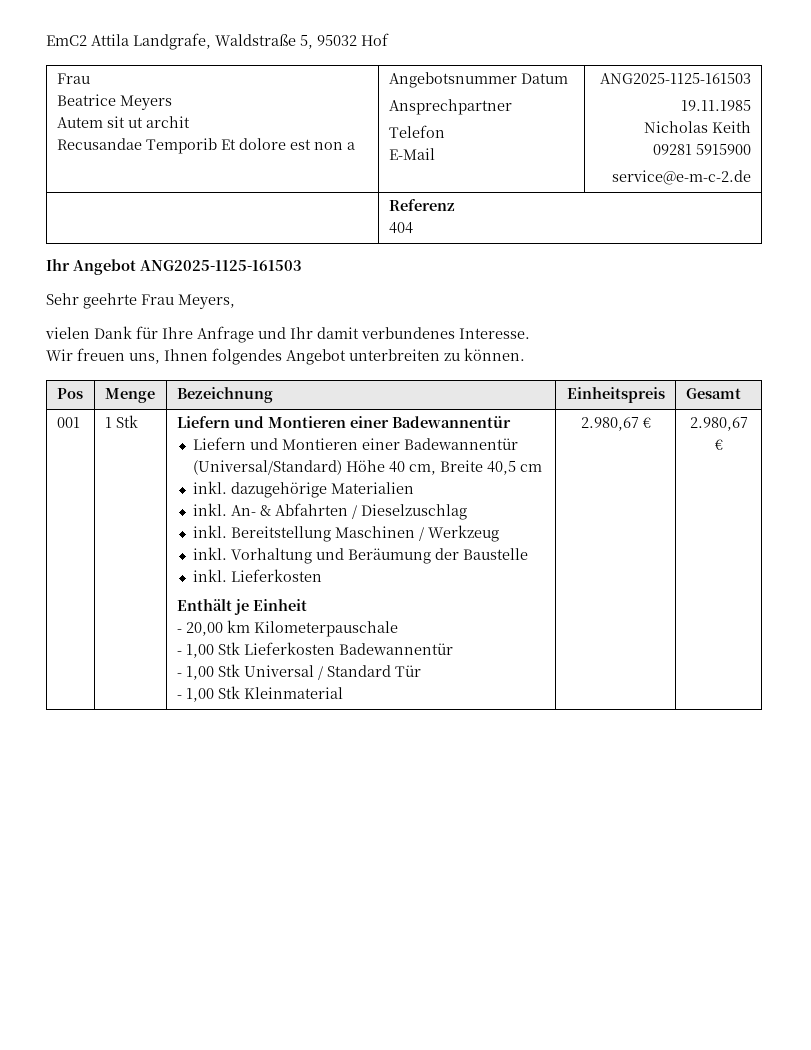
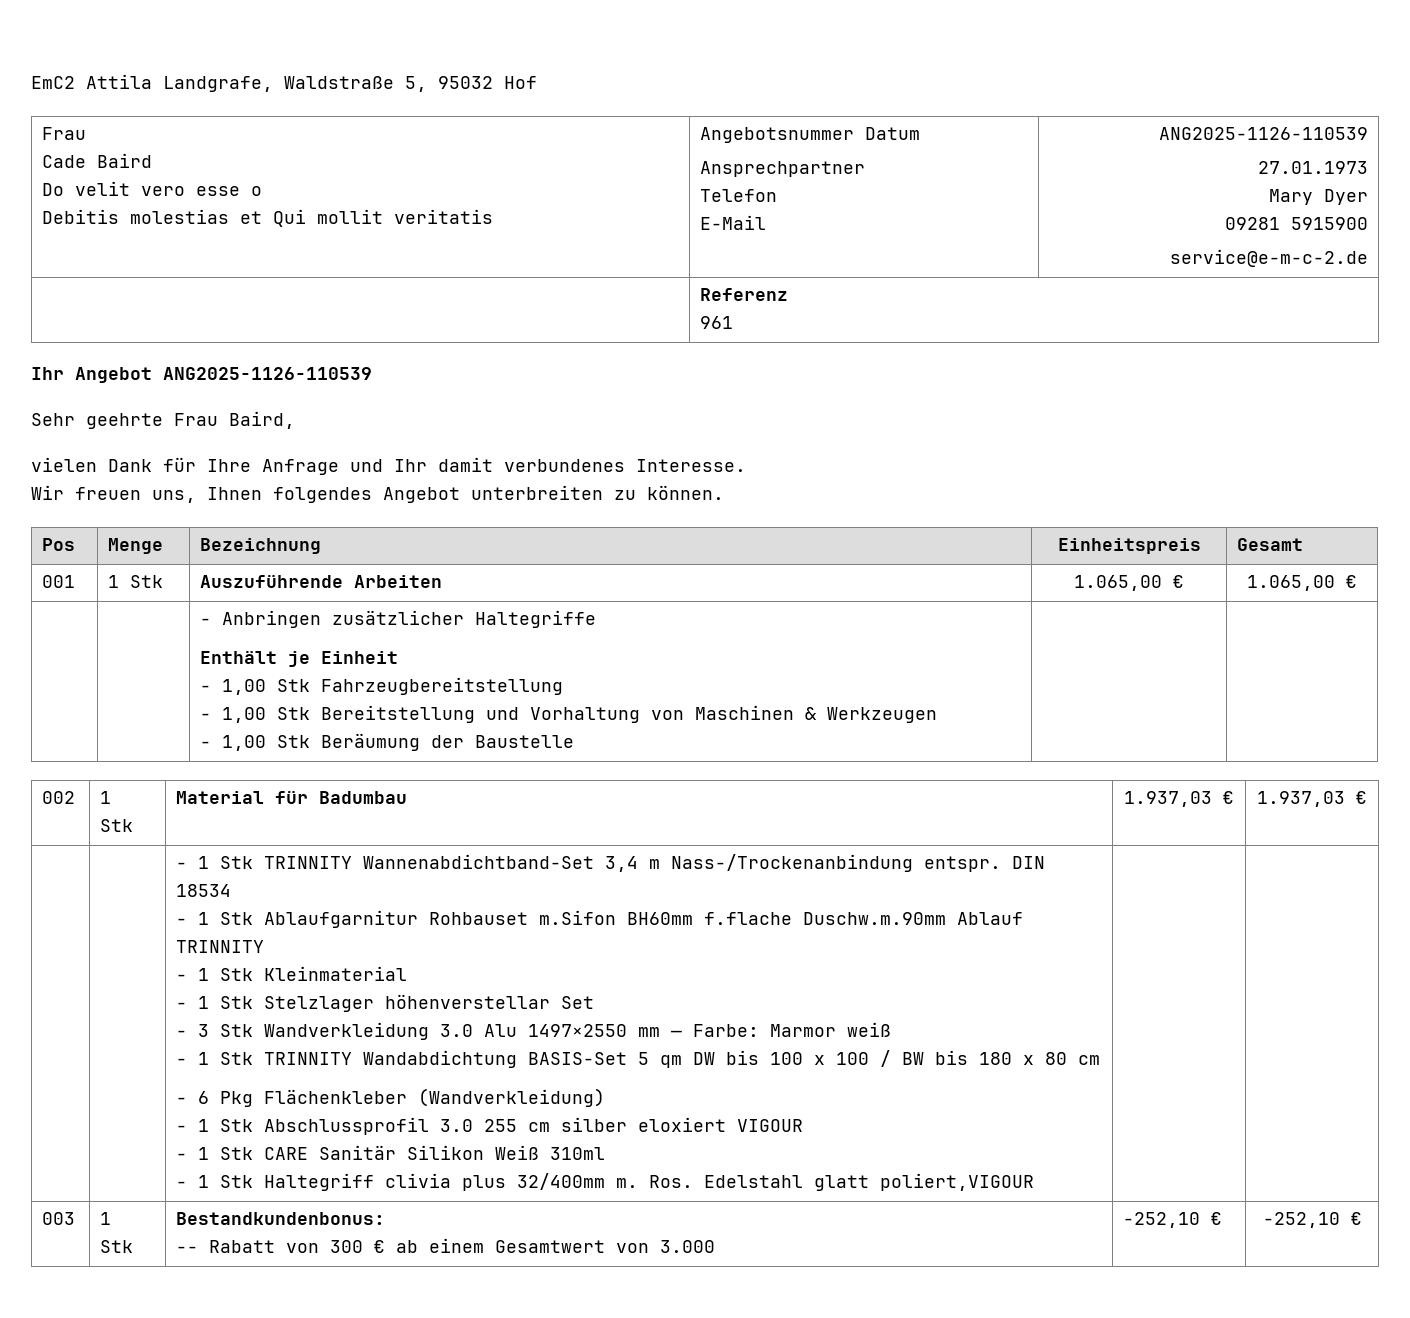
  EmC2 Attila Landgrafe, Waldstraße 5, 95032 Hof
  Frau
- Beatrice Meyers
- Autem sit ut archit
- Recusandae Temporib Et dolore est non a | Angebotsnummer Datum
+ Cade Baird
+ Do velit vero esse o
+ Debitis molestias et Qui mollit veritatis | Angebotsnummer Datum
  Ansprechpartner
  Telefon
- E-Mail | ANG2025-1125-161503
- 19.11.1985
- Nicholas Keith
+ E-Mail | ANG2025-1126-110539
+ 27.01.1973
+ Mary Dyer
  | Referenz
- 404
+ 961
- Ihr Angebot ANG2025-1125-161503
+ Ihr Angebot ANG2025-1126-110539
- Sehr geehrte Frau Meyers,
+ Sehr geehrte Frau Baird,
- 1 Stk | Liefern und Montieren einer Badewannentür
- Liefern und Montieren einer Badewannentür (Universal/Standard) Höhe 40 cm, Breite 40,5 cm
- inkl. dazugehörige Materialien
- inkl. An- & Abfahrten / Dieselzuschlag
- inkl. Bereitstellung Maschinen / Werkzeug
- inkl. Vorhaltung und Beräumung der Baustelle
- inkl. Lieferkosten
+ 1 Stk | Auszuführende Arbeiten | 1.065,00 € | 1.065,00 €
+ | | - Anbringen zusätzlicher Haltegriffe
  Enthält je Einheit
- - 20,00 km Kilometerpauschale
- - 1,00 Stk Lieferkosten Badewannentür
- - 1,00 Stk Universal / Standard Tür
- - 1,00 Stk Kleinmaterial | 2.980,67 € | 2.980,67 €
+ - 1,00 Stk Fahrzeugbereitstellung
+ - 1,00 Stk Bereitstellung und Vorhaltung von Maschinen & Werkzeugen
+ - 1,00 Stk Beräumung der Baustelle | |
+ 002 | 1 Stk | Material für Badumbau | 1.937,03 € | 1.937,03 €
+ | | - 1 Stk TRINNITY Wannenabdichtband-Set 3,4 m Nass-/Trockenanbindung entspr. DIN 18534
+ - 1 Stk Ablaufgarnitur Rohbauset m.Sifon BH60mm f.flache Duschw.m.90mm Ablauf TRINNITY
+ - 1 Stk Kleinmaterial
+ - 1 Stk Stelzlager höhenverstellar Set
+ - 3 Stk Wandverkleidung 3.0 Alu 1497×2550 mm — Farbe: Marmor weiß
+ - 1 Stk TRINNITY Wandabdichtung BASIS-Set 5 qm DW bis 100 x 100 / BW bis 180 x 80 cm
+ - 6 Pkg Flächenkleber (Wandverkleidung)
+ - 1 Stk Abschlussprofil 3.0 255 cm silber eloxiert VIGOUR
+ - 1 Stk CARE Sanitär Silikon Weiß 310ml
+ - 1 Stk Haltegriff clivia plus 32/400mm m. Ros. Edelstahl glatt poliert,VIGOUR | |
+ 003 | 1 Stk | Bestandkundenbonus:
+ -- Rabatt von 300 € ab einem Gesamtwert von 3.000 | -252,10 € | -252,10 €

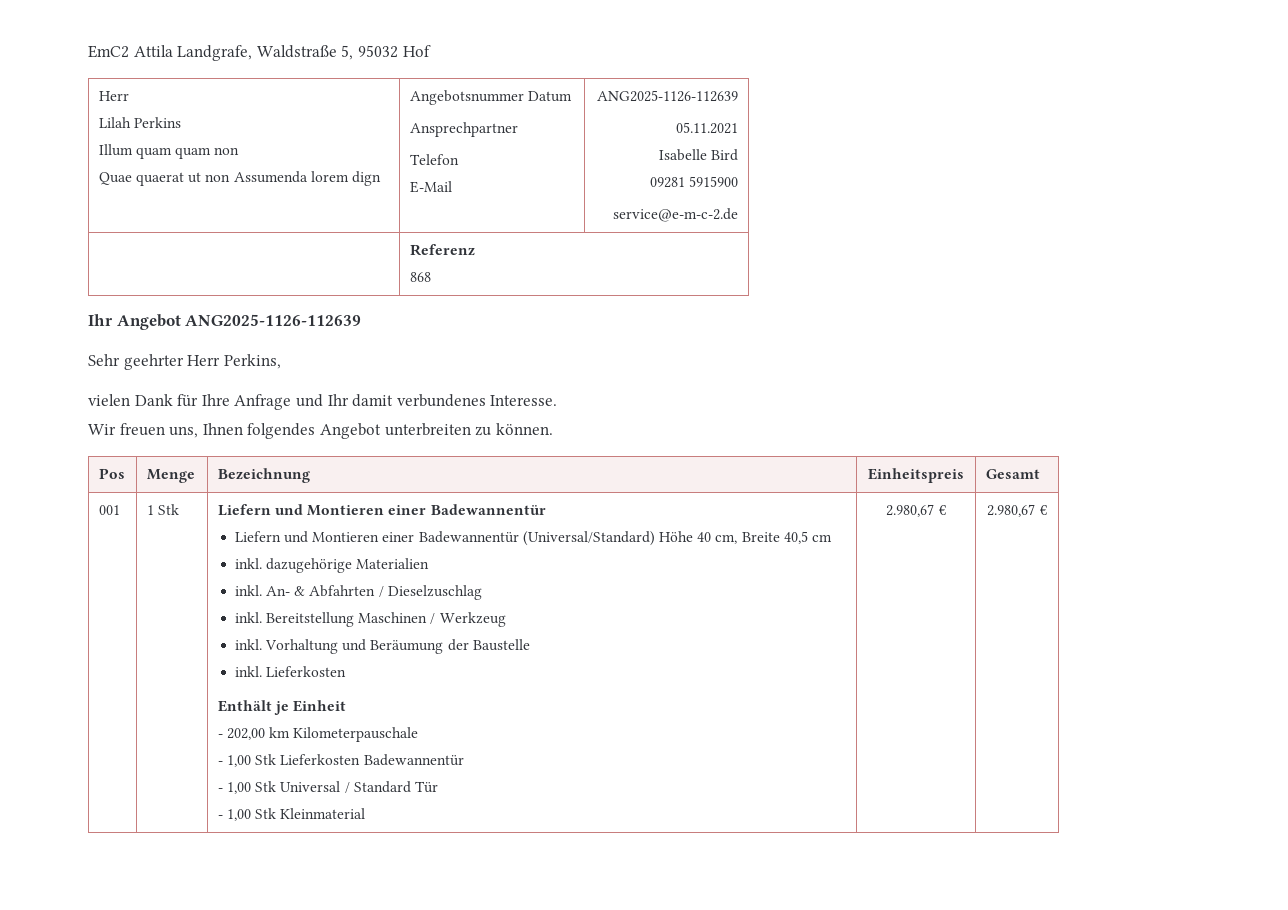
  EmC2 Attila Landgrafe, Waldstraße 5, 95032 Hof
- Frau
- Cade Baird
- Do velit vero esse o
- Debitis molestias et Qui mollit veritatis | Angebotsnummer Datum
+ Herr
+ Lilah Perkins
+ Illum quam quam non
+ Quae quaerat ut non Assumenda lorem dign | Angebotsnummer Datum
  Ansprechpartner
  Telefon
- E-Mail | ANG2025-1126-110539
- 27.01.1973
- Mary Dyer
+ E-Mail | ANG2025-1126-112639
+ 05.11.2021
+ Isabelle Bird
  | Referenz
- 961
+ 868
- Ihr Angebot ANG2025-1126-110539
+ Ihr Angebot ANG2025-1126-112639
- Sehr geehrte Frau Baird,
+ Sehr geehrter Herr Perkins,
- 1 Stk | Auszuführende Arbeiten | 1.065,00 € | 1.065,00 €
- | | - Anbringen zusätzlicher Haltegriffe
+ 1 Stk | Liefern und Montieren einer Badewannentür
+ Liefern und Montieren einer Badewannentür (Universal/Standard) Höhe 40 cm, Breite 40,5 cm
+ inkl. dazugehörige Materialien
+ inkl. An- & Abfahrten / Dieselzuschlag
+ inkl. Bereitstellung Maschinen / Werkzeug
+ inkl. Vorhaltung und Beräumung der Baustelle
+ inkl. Lieferkosten
  Enthält je Einheit
- - 1,00 Stk Fahrzeugbereitstellung
- - 1,00 Stk Bereitstellung und Vorhaltung von Maschinen & Werkzeugen
- - 1,00 Stk Beräumung der Baustelle | |
- 002 | 1 Stk | Material für Badumbau | 1.937,03 € | 1.937,03 €
- | | - 1 Stk TRINNITY Wannenabdichtband-Set 3,4 m Nass-/Trockenanbindung entspr. DIN 18534
- - 1 Stk Ablaufgarnitur Rohbauset m.Sifon BH60mm f.flache Duschw.m.90mm Ablauf TRINNITY
- - 1 Stk Kleinmaterial
- - 1 Stk Stelzlager höhenverstellar Set
- - 3 Stk Wandverkleidung 3.0 Alu 1497×2550 mm — Farbe: Marmor weiß
- - 1 Stk TRINNITY Wandabdichtung BASIS-Set 5 qm DW bis 100 x 100 / BW bis 180 x 80 cm
- - 6 Pkg Flächenkleber (Wandverkleidung)
- - 1 Stk Abschlussprofil 3.0 255 cm silber eloxiert VIGOUR
- - 1 Stk CARE Sanitär Silikon Weiß 310ml
- - 1 Stk Haltegriff clivia plus 32/400mm m. Ros. Edelstahl glatt poliert,VIGOUR | |
- 003 | 1 Stk | Bestandkundenbonus:
- -- Rabatt von 300 € ab einem Gesamtwert von 3.000 | -252,10 € | -252,10 €
+ - 202,00 km Kilometerpauschale
+ - 1,00 Stk Lieferkosten Badewannentür
+ - 1,00 Stk Universal / Standard Tür
+ - 1,00 Stk Kleinmaterial | 2.980,67 € | 2.980,67 €

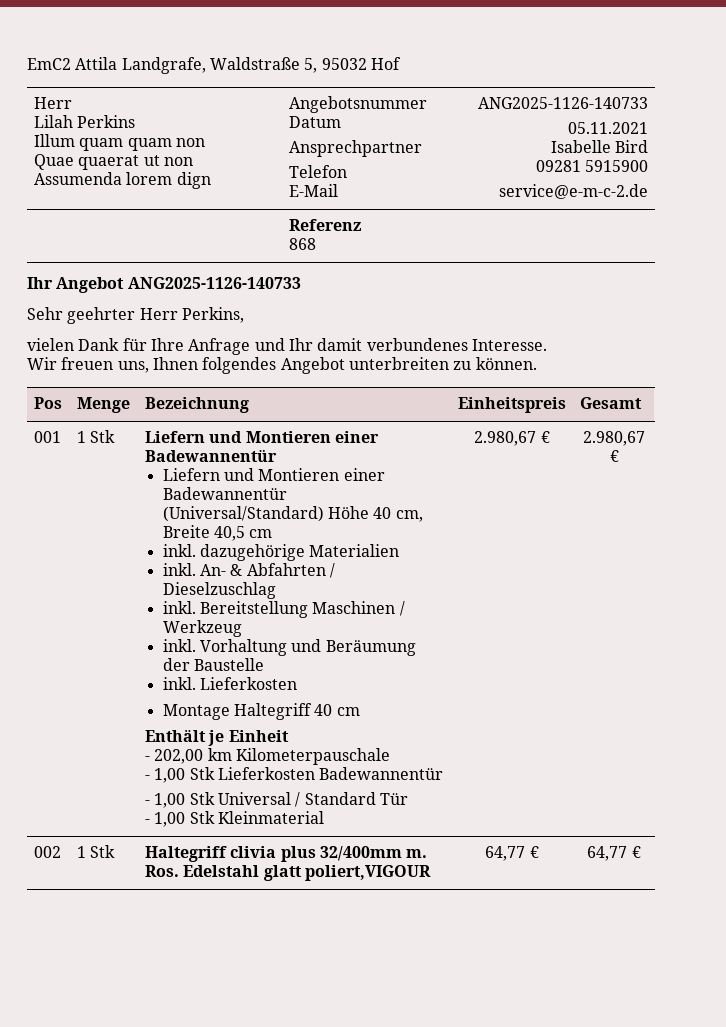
  EmC2 Attila Landgrafe, Waldstraße 5, 95032 Hof
  Herr
  Lilah Perkins
  Illum quam quam non
  Quae quaerat ut non Assumenda lorem dign | Angebotsnummer Datum
  Ansprechpartner
  Telefon
- E-Mail | ANG2025-1126-112639
+ E-Mail | ANG2025-1126-140733
- Ihr Angebot ANG2025-1126-112639
+ Ihr Angebot ANG2025-1126-140733
+ Montage Haltegriff 40 cm
+ 002 | 1 Stk | Haltegriff clivia plus 32/400mm m. Ros. Edelstahl glatt poliert,VIGOUR | 64,77 € | 64,77 €

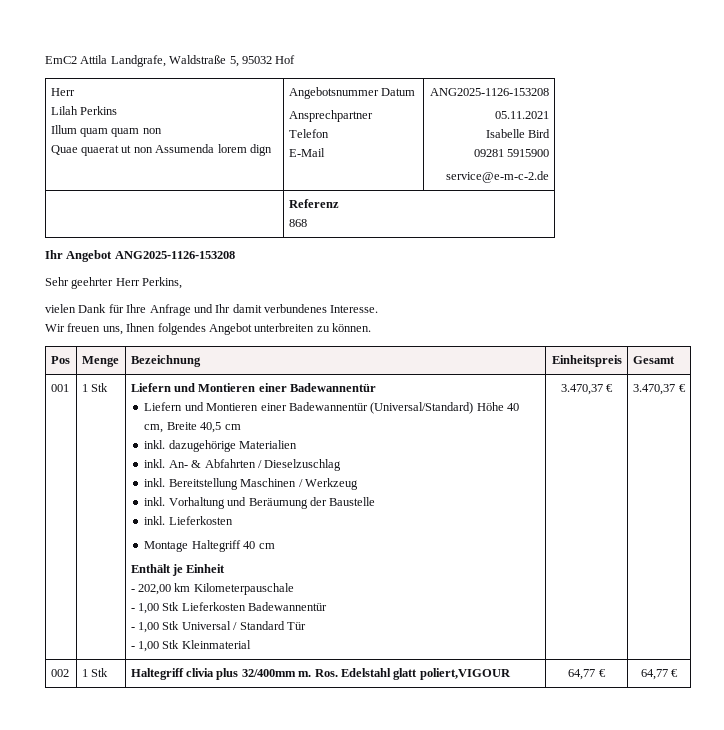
  EmC2 Attila Landgrafe, Waldstraße 5, 95032 Hof
  Herr
  Lilah Perkins
  Illum quam quam non
  Quae quaerat ut non Assumenda lorem dign | Angebotsnummer Datum
  Ansprechpartner
  Telefon
- E-Mail | ANG2025-1126-140733
+ E-Mail | ANG2025-1126-153208
- Ihr Angebot ANG2025-1126-140733
+ Ihr Angebot ANG2025-1126-153208
- 2.980,67 € | 2.980,67 €
+ 3.470,37 € | 3.470,37 €

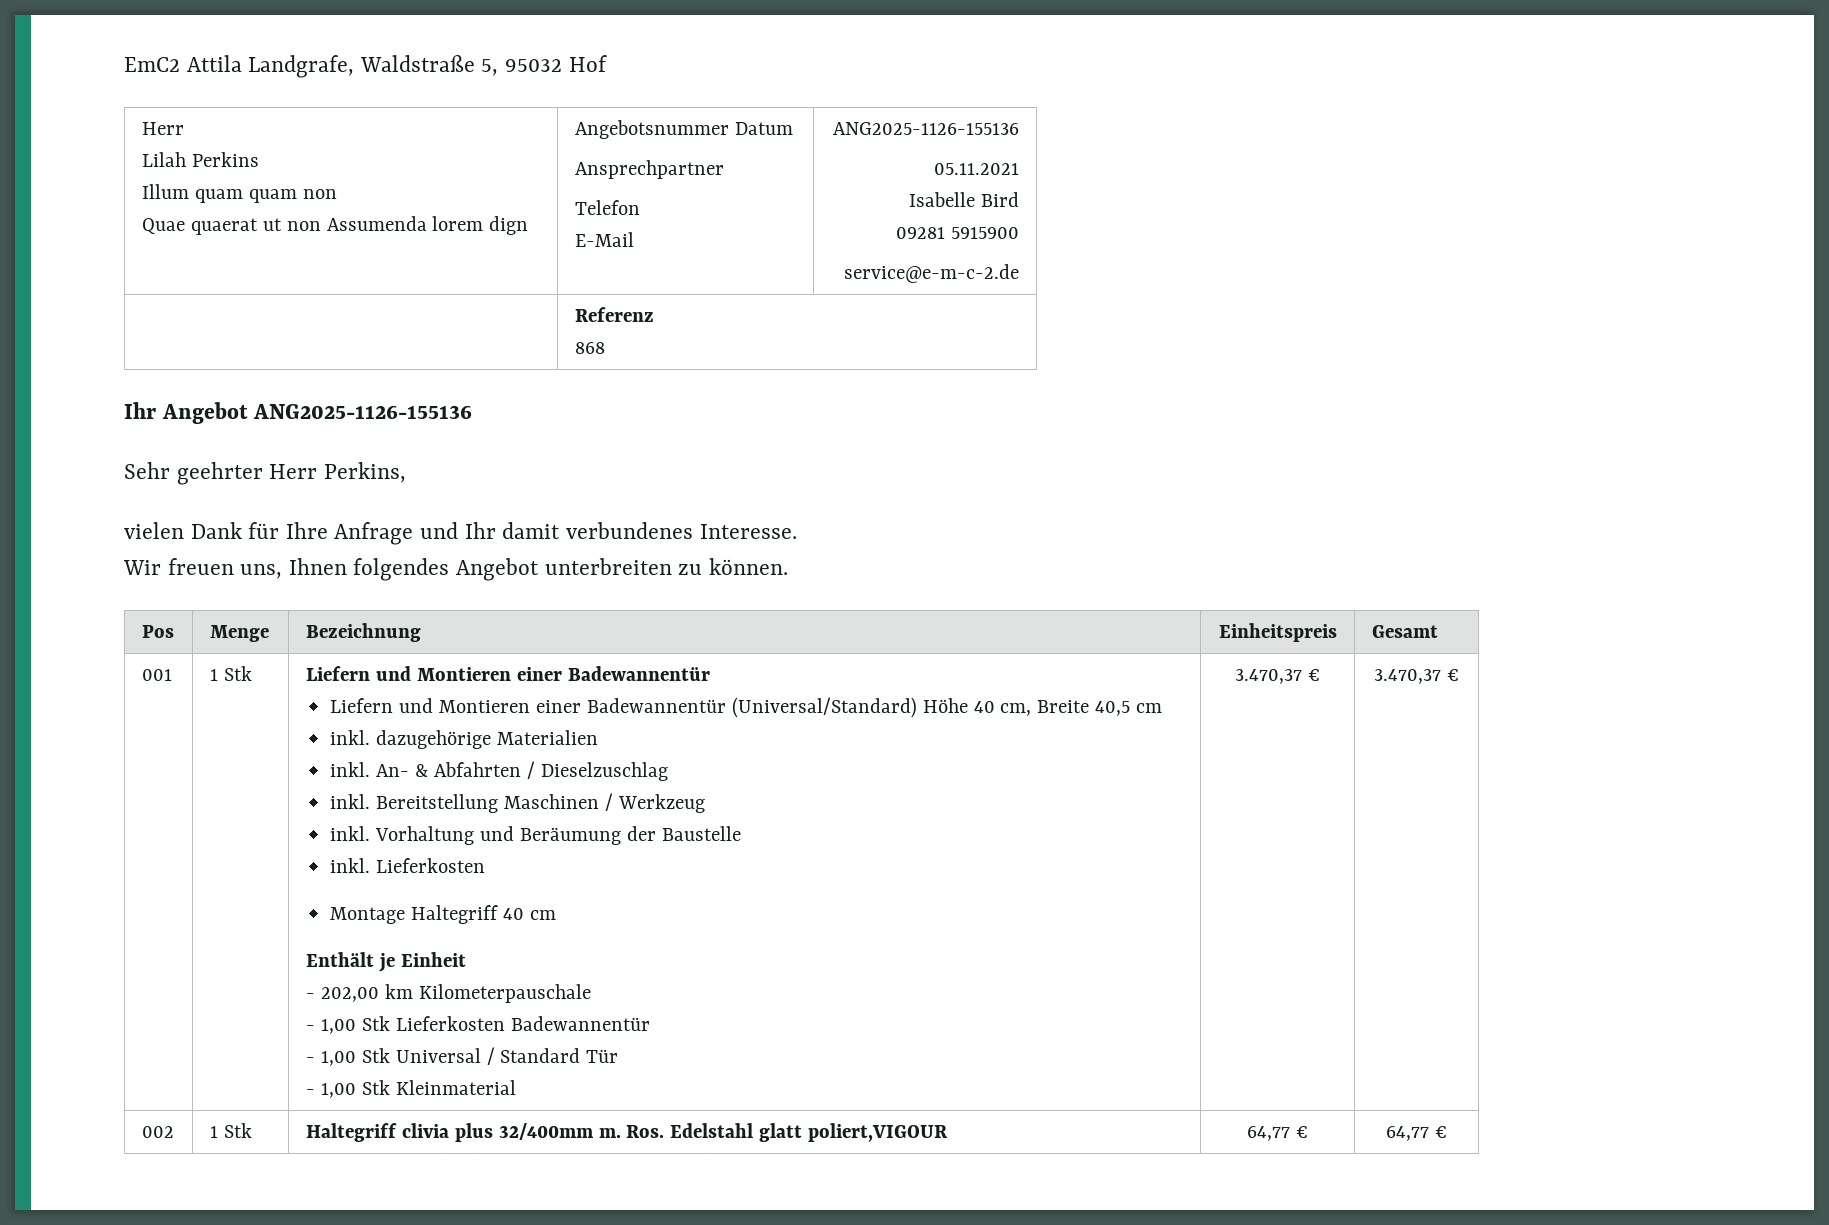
  EmC2 Attila Landgrafe, Waldstraße 5, 95032 Hof
  Herr
  Lilah Perkins
  Illum quam quam non
  Quae quaerat ut non Assumenda lorem dign | Angebotsnummer Datum
  Ansprechpartner
  Telefon
- E-Mail | ANG2025-1126-153208
+ E-Mail | ANG2025-1126-155136
- Ihr Angebot ANG2025-1126-153208
+ Ihr Angebot ANG2025-1126-155136

